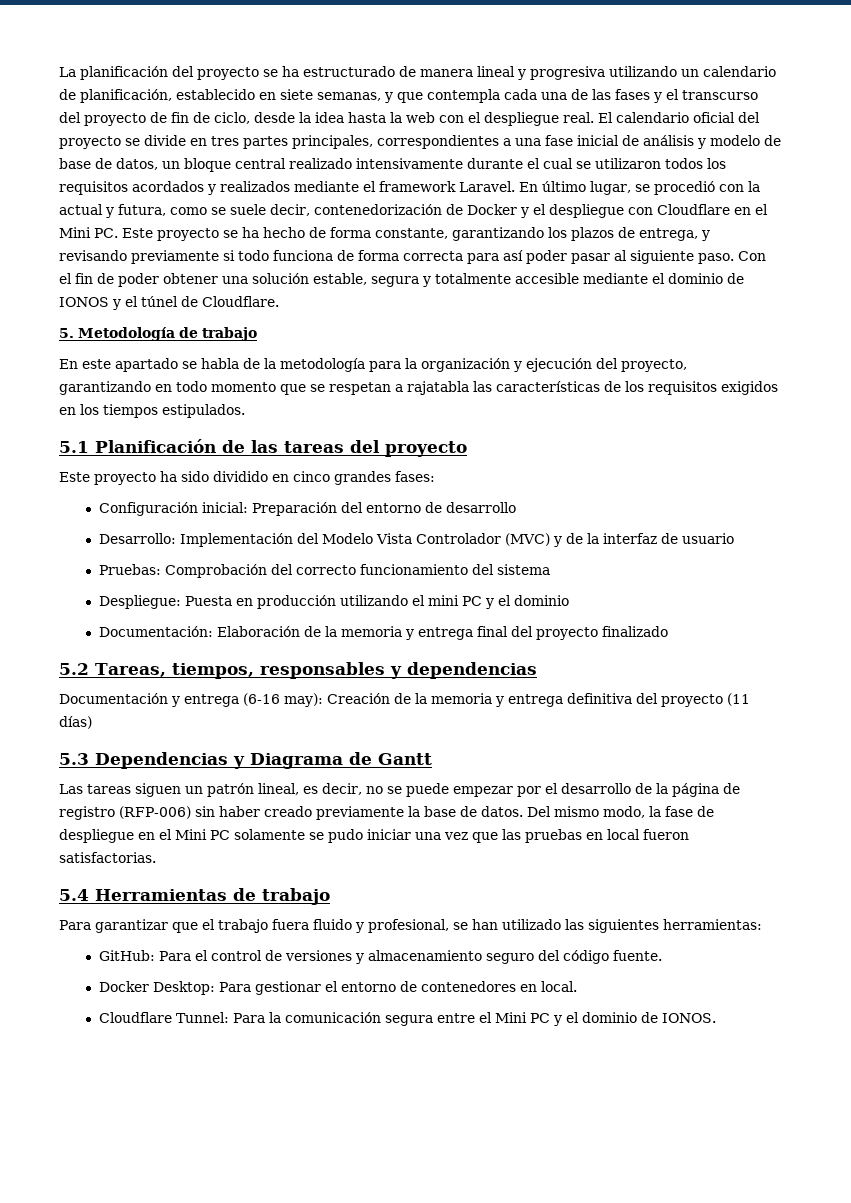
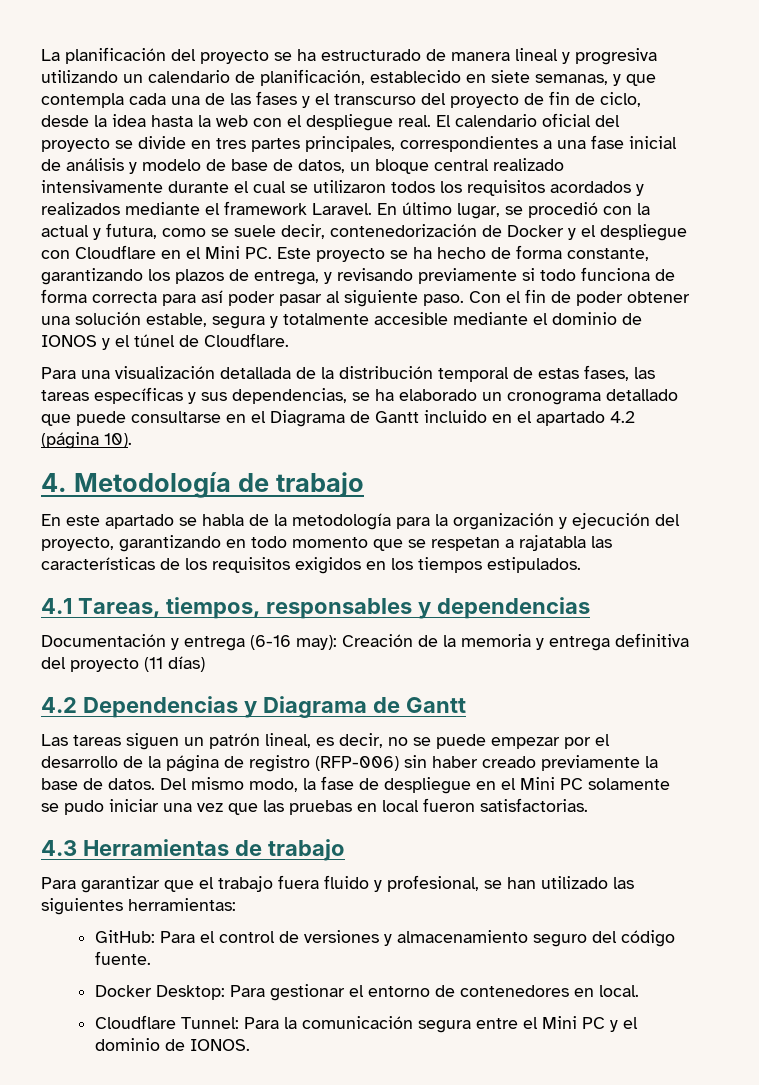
- 5. Metodología de trabajo
+ Para una visualización detallada de la distribución temporal de estas fases, las tareas específicas y sus dependencias, se ha elaborado un cronograma detallado que puede consultarse en el Diagrama de Gantt incluido en el apartado 4.2 (página 10).
+ 4. Metodología de trabajo
- 5.1 Planificación de las tareas del proyecto
- Este proyecto ha sido dividido en cinco grandes fases:
- Configuración inicial: Preparación del entorno de desarrollo
- Desarrollo: Implementación del Modelo Vista Controlador (MVC) y de la interfaz de usuario
- Pruebas: Comprobación del correcto funcionamiento del sistema
- Despliegue: Puesta en producción utilizando el mini PC y el dominio
- Documentación: Elaboración de la memoria y entrega final del proyecto finalizado
- 5.2 Tareas, tiempos, responsables y dependencias
+ 4.1 Tareas, tiempos, responsables y dependencias
- 5.3 Dependencias y Diagrama de Gantt
+ 4.2 Dependencias y Diagrama de Gantt
- 5.4 Herramientas de trabajo
+ 4.3 Herramientas de trabajo

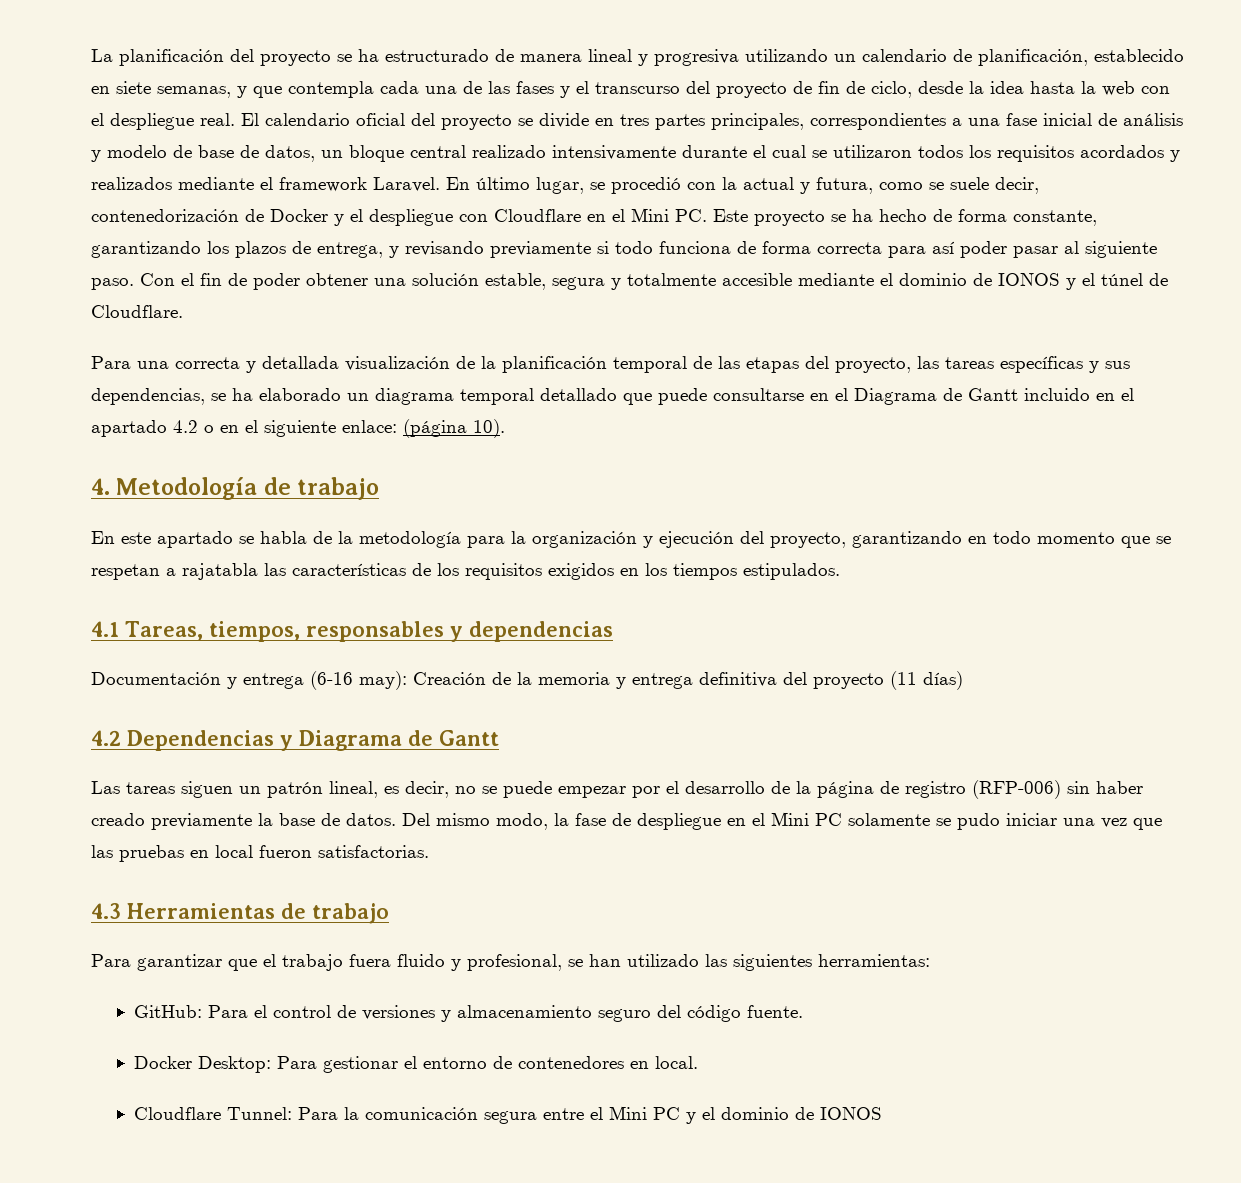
- Para una visualización detallada de la distribución temporal de estas fases, las tareas específicas y sus dependencias, se ha elaborado un cronograma detallado que puede consultarse en el Diagrama de Gantt incluido en el apartado 4.2 (página 10).
+ Para una correcta y detallada visualización de la planificación temporal de las etapas del proyecto, las tareas específicas y sus dependencias, se ha elaborado un diagrama temporal detallado que puede consultarse en el Diagrama de Gantt incluido en el apartado 4.2 o en el siguiente enlace: (página 10).
- Cloudflare Tunnel: Para la comunicación segura entre el Mini PC y el dominio de IONOS.
+ Cloudflare Tunnel: Para la comunicación segura entre el Mini PC y el dominio de IONOS

